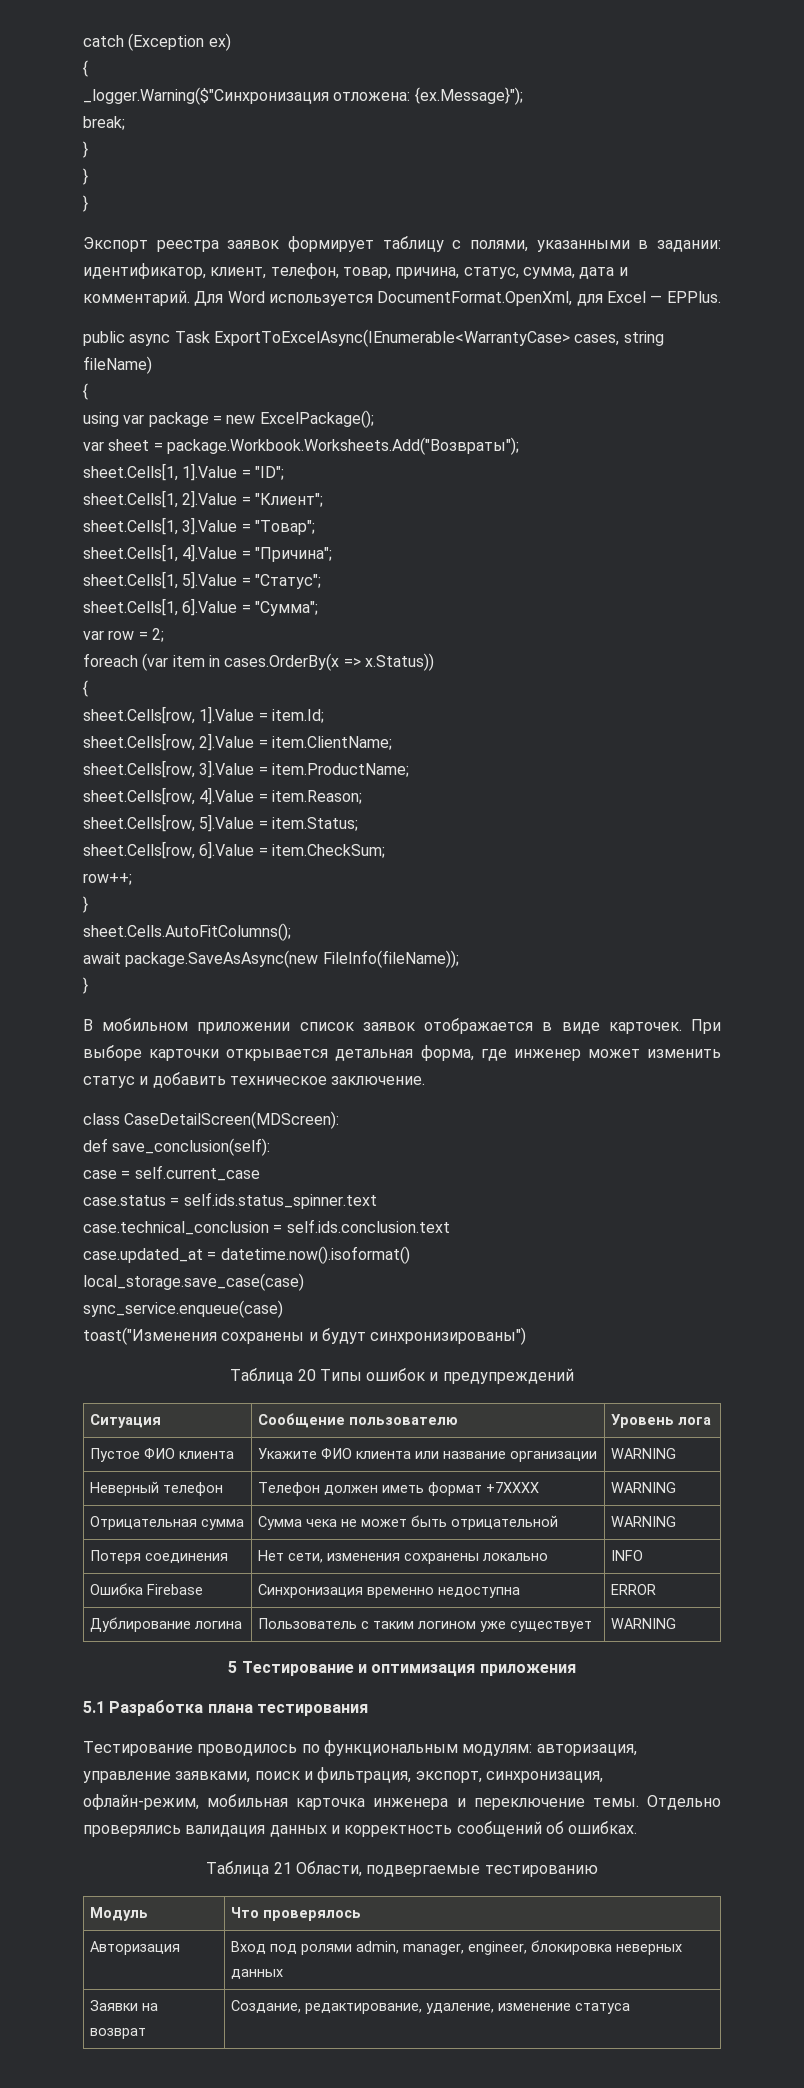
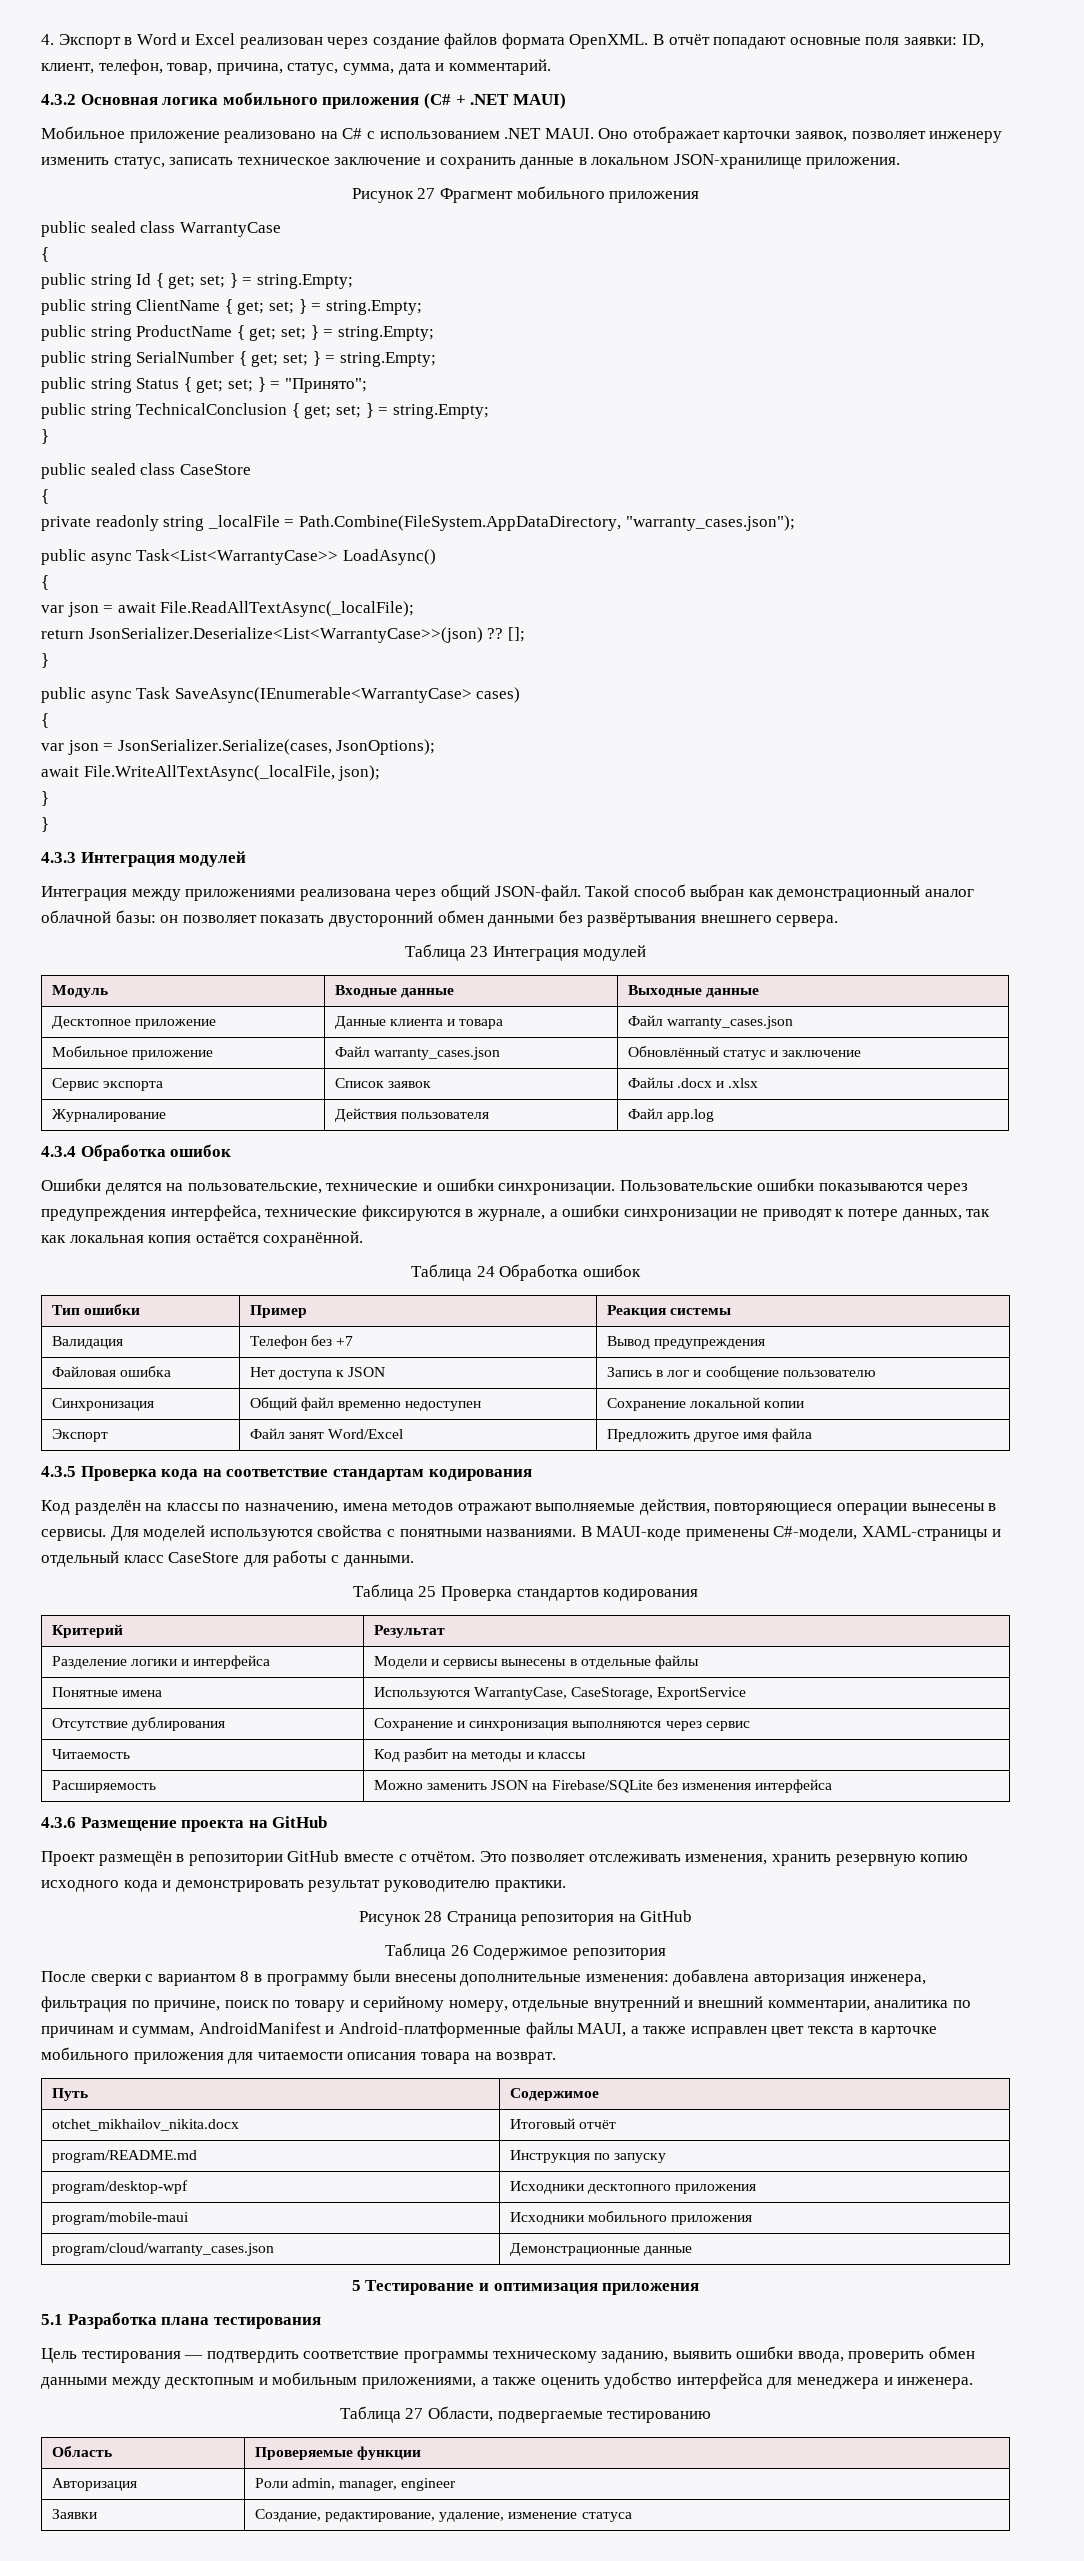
- catch (Exception ex)
+ 4. Экспорт в Word и Excel реализован через создание файлов формата OpenXML. В отчёт попадают основные поля заявки: ID, клиент, телефон, товар, причина, статус, сумма, дата и комментарий.
+ 4.3.2 Основная логика мобильного приложения (C# + .NET MAUI)
+ Мобильное приложение реализовано на C# с использованием .NET MAUI. Оно отображает карточки заявок, позволяет инженеру изменить статус, записать техническое заключение и сохранить данные в локальном JSON-хранилище приложения.
+ Рисунок 27 Фрагмент мобильного приложения
+ public sealed class WarrantyCase
  {
- _logger.Warning($"Синхронизация отложена: {ex.Message}");
- break;
+ public string Id { get; set; } = string.Empty;
+ public string ClientName { get; set; } = string.Empty;
+ public string ProductName { get; set; } = string.Empty;
+ public string SerialNumber { get; set; } = string.Empty;
+ public string Status { get; set; } = "Принято";
+ public string TechnicalConclusion { get; set; } = string.Empty;
+ }
+ public sealed class CaseStore
+ {
+ private readonly string _localFile = Path.Combine(FileSystem.AppDataDirectory, "warranty_cases.json");
+ public async Task<List<WarrantyCase>> LoadAsync()
+ {
+ var json = await File.ReadAllTextAsync(_localFile);
+ return JsonSerializer.Deserialize<List<WarrantyCase>>(json) ?? [];
+ }
+ public async Task SaveAsync(IEnumerable<WarrantyCase> cases)
+ {
+ var json = JsonSerializer.Serialize(cases, JsonOptions);
+ await File.WriteAllTextAsync(_localFile, json);
  }
  }
- }
- Экспорт реестра заявок формирует таблицу с полями, указанными в задании: идентификатор, клиент, телефон, товар, причина, статус, сумма, дата и комментарий. Для Word используется DocumentFormat.OpenXml, для Excel — EPPlus.
- public async Task ExportToExcelAsync(IEnumerable<WarrantyCase> cases, string fileName)
- {
- using var package = new ExcelPackage();
- var sheet = package.Workbook.Worksheets.Add("Возвраты");
- sheet.Cells[1, 1].Value = "ID";
- sheet.Cells[1, 2].Value = "Клиент";
- sheet.Cells[1, 3].Value = "Товар";
- sheet.Cells[1, 4].Value = "Причина";
- sheet.Cells[1, 5].Value = "Статус";
- sheet.Cells[1, 6].Value = "Сумма";
- var row = 2;
- foreach (var item in cases.OrderBy(x => x.Status))
- {
- sheet.Cells[row, 1].Value = item.Id;
- sheet.Cells[row, 2].Value = item.ClientName;
- sheet.Cells[row, 3].Value = item.ProductName;
- sheet.Cells[row, 4].Value = item.Reason;
- sheet.Cells[row, 5].Value = item.Status;
- sheet.Cells[row, 6].Value = item.CheckSum;
- row++;
- }
- sheet.Cells.AutoFitColumns();
- await package.SaveAsAsync(new FileInfo(fileName));
- }
- В мобильном приложении список заявок отображается в виде карточек. При выборе карточки открывается детальная форма, где инженер может изменить статус и добавить техническое заключение.
- class CaseDetailScreen(MDScreen):
- def save_conclusion(self):
- case = self.current_case
- case.status = self.ids.status_spinner.text
- case.technical_conclusion = self.ids.conclusion.text
- case.updated_at = datetime.now().isoformat()
- local_storage.save_case(case)
- sync_service.enqueue(case)
- toast("Изменения сохранены и будут синхронизированы")
- Таблица 20 Типы ошибок и предупреждений
- Ситуация | Сообщение пользователю | Уровень лога
- Пустое ФИО клиента | Укажите ФИО клиента или название организации | WARNING
- Неверный телефон | Телефон должен иметь формат +7XXXX | WARNING
- Отрицательная сумма | Сумма чека не может быть отрицательной | WARNING
- Потеря соединения | Нет сети, изменения сохранены локально | INFO
- Ошибка Firebase | Синхронизация временно недоступна | ERROR
- Дублирование логина | Пользователь с таким логином уже существует | WARNING
+ 4.3.3 Интеграция модулей
+ Интеграция между приложениями реализована через общий JSON-файл. Такой способ выбран как демонстрационный аналог облачной базы: он позволяет показать двусторонний обмен данными без развёртывания внешнего сервера.
+ Таблица 23 Интеграция модулей
+ Модуль | Входные данные | Выходные данные
+ Десктопное приложение | Данные клиента и товара | Файл warranty_cases.json
+ Мобильное приложение | Файл warranty_cases.json | Обновлённый статус и заключение
+ Сервис экспорта | Список заявок | Файлы .docx и .xlsx
+ Журналирование | Действия пользователя | Файл app.log
+ 4.3.4 Обработка ошибок
+ Ошибки делятся на пользовательские, технические и ошибки синхронизации. Пользовательские ошибки показываются через предупреждения интерфейса, технические фиксируются в журнале, а ошибки синхронизации не приводят к потере данных, так как локальная копия остаётся сохранённой.
+ Таблица 24 Обработка ошибок
+ Тип ошибки | Пример | Реакция системы
+ Валидация | Телефон без +7 | Вывод предупреждения
+ Файловая ошибка | Нет доступа к JSON | Запись в лог и сообщение пользователю
+ Синхронизация | Общий файл временно недоступен | Сохранение локальной копии
+ Экспорт | Файл занят Word/Excel | Предложить другое имя файла
+ 4.3.5 Проверка кода на соответствие стандартам кодирования
+ Код разделён на классы по назначению, имена методов отражают выполняемые действия, повторяющиеся операции вынесены в сервисы. Для моделей используются свойства с понятными названиями. В MAUI-коде применены C#-модели, XAML-страницы и отдельный класс CaseStore для работы с данными.
+ Таблица 25 Проверка стандартов кодирования
+ Критерий | Результат
+ Разделение логики и интерфейса | Модели и сервисы вынесены в отдельные файлы
+ Понятные имена | Используются WarrantyCase, CaseStorage, ExportService
+ Отсутствие дублирования | Сохранение и синхронизация выполняются через сервис
+ Читаемость | Код разбит на методы и классы
+ Расширяемость | Можно заменить JSON на Firebase/SQLite без изменения интерфейса
+ 4.3.6 Размещение проекта на GitHub
+ Проект размещён в репозитории GitHub вместе с отчётом. Это позволяет отслеживать изменения, хранить резервную копию исходного кода и демонстрировать результат руководителю практики.
+ Рисунок 28 Страница репозитория на GitHub
+ Таблица 26 Содержимое репозитория
+ После сверки с вариантом 8 в программу были внесены дополнительные изменения: добавлена авторизация инженера, фильтрация по причине, поиск по товару и серийному номеру, отдельные внутренний и внешний комментарии, аналитика по причинам и суммам, AndroidManifest и Android-платформенные файлы MAUI, а также исправлен цвет текста в карточке мобильного приложения для читаемости описания товара на возврат.
+ Путь | Содержимое
+ otchet_mikhailov_nikita.docx | Итоговый отчёт
+ program/README.md | Инструкция по запуску
+ program/desktop-wpf | Исходники десктопного приложения
+ program/mobile-maui | Исходники мобильного приложения
+ program/cloud/warranty_cases.json | Демонстрационные данные
- Тестирование проводилось по функциональным модулям: авторизация, управление заявками, поиск и фильтрация, экспорт, синхронизация, офлайн-режим, мобильная карточка инженера и переключение темы. Отдельно проверялись валидация данных и корректность сообщений об ошибках.
- Таблица 21 Области, подвергаемые тестированию
+ Цель тестирования — подтвердить соответствие программы техническому заданию, выявить ошибки ввода, проверить обмен данными между десктопным и мобильным приложениями, а также оценить удобство интерфейса для менеджера и инженера.
+ Таблица 27 Области, подвергаемые тестированию
- Модуль | Что проверялось
- Авторизация | Вход под ролями admin, manager, engineer, блокировка неверных данных
+ Область | Проверяемые функции
+ Авторизация | Роли admin, manager, engineer
- Заявки на возврат | Создание, редактирование, удаление, изменение статуса
+ Заявки | Создание, редактирование, удаление, изменение статуса

